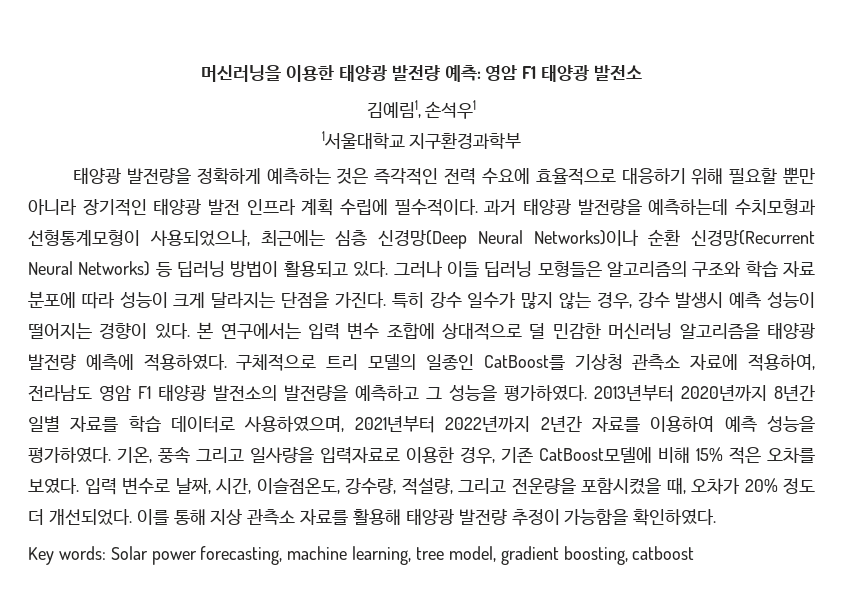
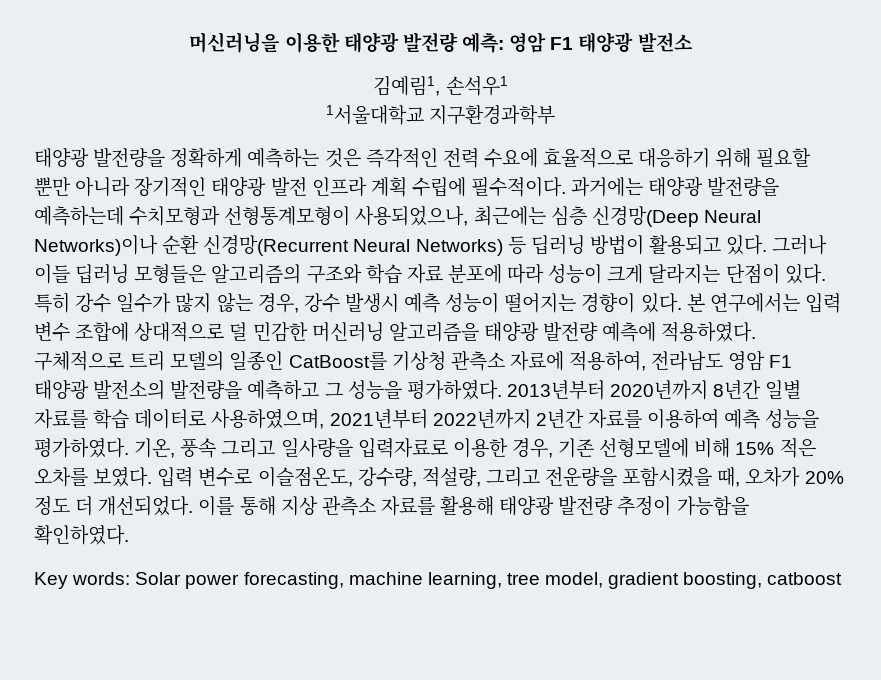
- 과거 태양광 발전량을 예측하는데 수치모형과 선형통계모형이 사용되었으나, 최근에는 심층 신경망(Deep Neural Networks)이나 순환 신경망(Recurrent Neural Networks) 등 딥러닝 방법이 활용되고 있다.
+ 과거에는 태양광 발전량을 예측하는데 수치모형과 선형통계모형이 사용되었으나, 최근에는 심층 신경망(Deep Neural Networks)이나 순환 신경망(Recurrent Neural Networks) 등 딥러닝 방법이 활용되고 있다.
- 그러나 이들 딥러닝 모형들은 알고리즘의 구조와 학습 자료 분포에 따라 성능이 크게 달라지는 단점을 가진다.
+ 그러나 이들 딥러닝 모형들은 알고리즘의 구조와 학습 자료 분포에 따라 성능이 크게 달라지는 단점이 있다.
- 기온, 풍속 그리고 일사량을 입력자료로 이용한 경우, 기존 CatBoost모델에 비해 15% 적은 오차를 보였다.
+ 기온, 풍속 그리고 일사량을 입력자료로 이용한 경우, 기존 선형모델에 비해 15% 적은 오차를 보였다.
- 입력 변수로 날짜, 시간, 이슬점온도, 강수량, 적설량, 그리고 전운량을 포함시켰을 때, 오차가 20% 정도 더 개선되었다.
+ 입력 변수로 이슬점온도, 강수량, 적설량, 그리고 전운량을 포함시켰을 때, 오차가 20% 정도 더 개선되었다.

